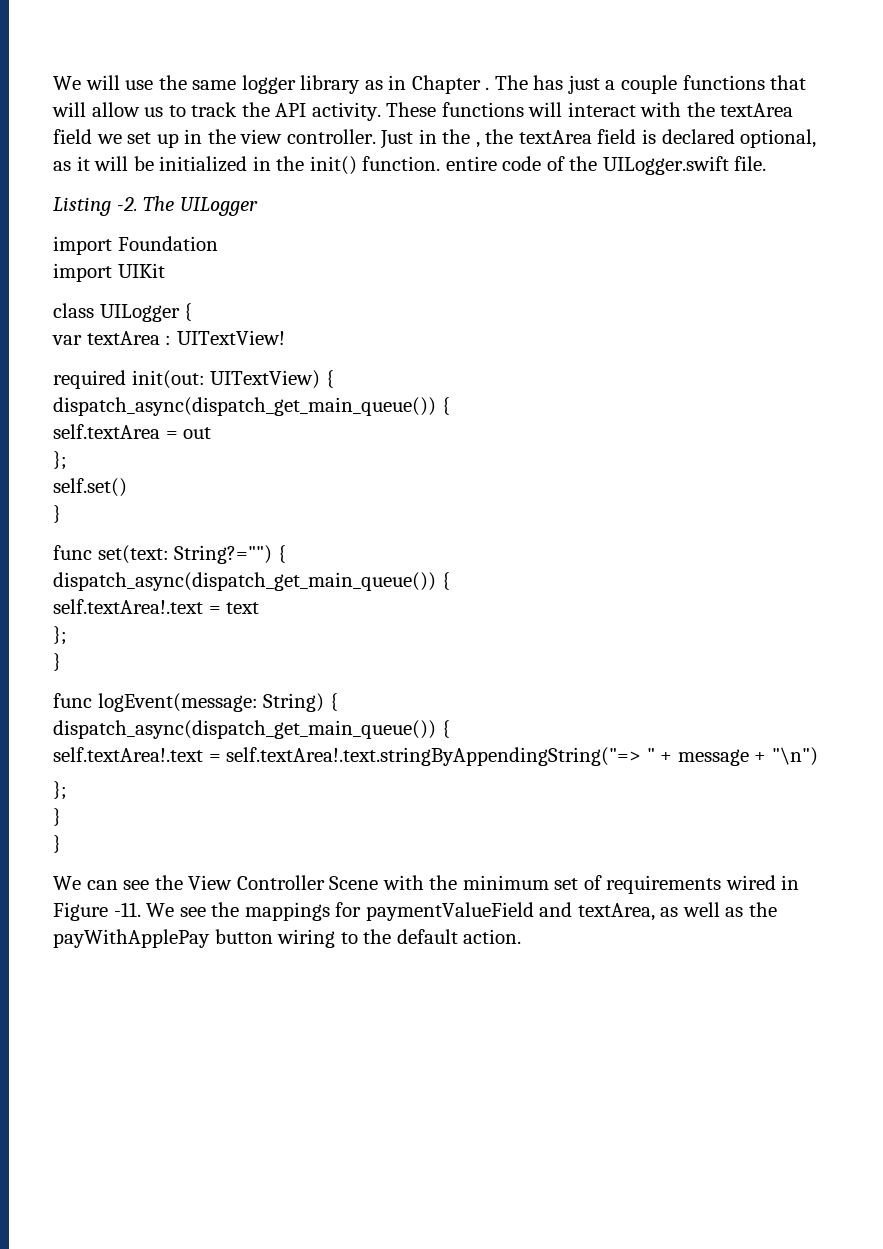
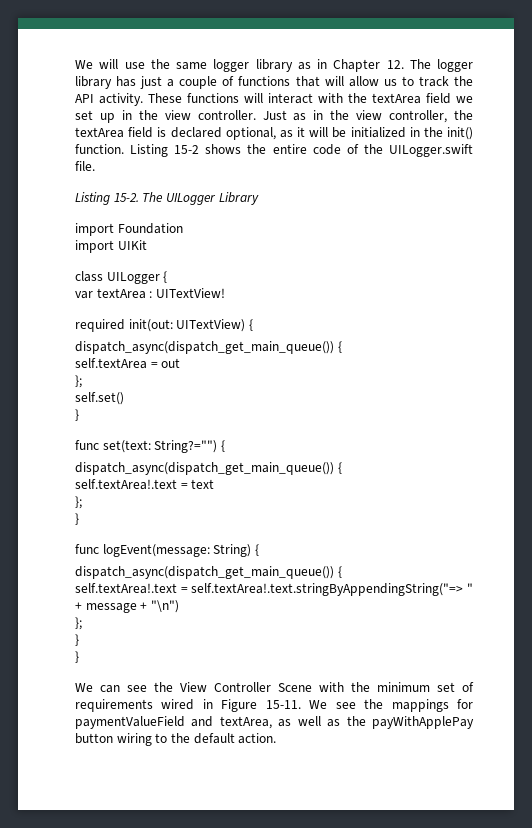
- We will use the same logger library as in Chapter . The has just a couple functions that will allow us to track the API activity.
+ We will use the same logger library as in Chapter 12. The logger library has just a couple of functions that will allow us to track the API activity.
- Just in the , the textArea field is declared optional, as it will be initialized in the init() function. entire code of the UILogger.swift file.
+ Just as in the view controller, the textArea field is declared optional, as it will be initialized in the init() function. Listing 15-2 shows the entire code of the UILogger.swift file.
- Listing -2.
+ Listing 15-2.
- The UILogger
+ The UILogger Library
- We can see the View Controller Scene with the minimum set of requirements wired in Figure -11.
+ We can see the View Controller Scene with the minimum set of requirements wired in Figure 15-11.

